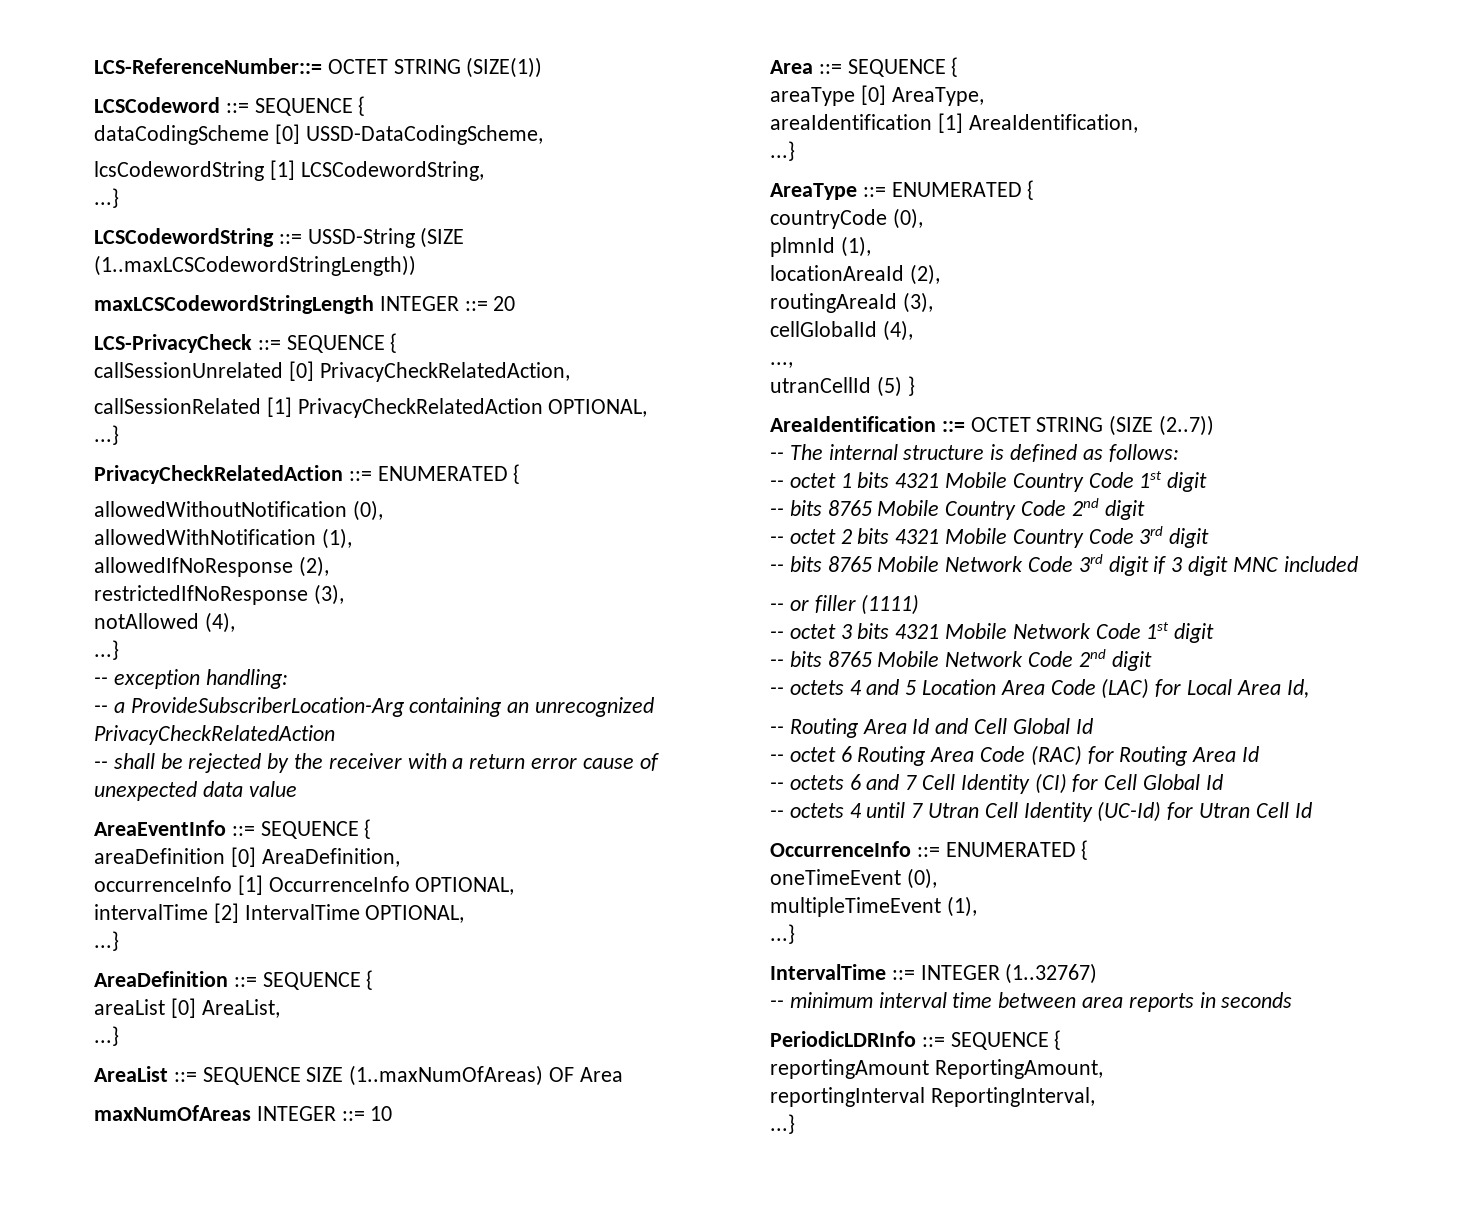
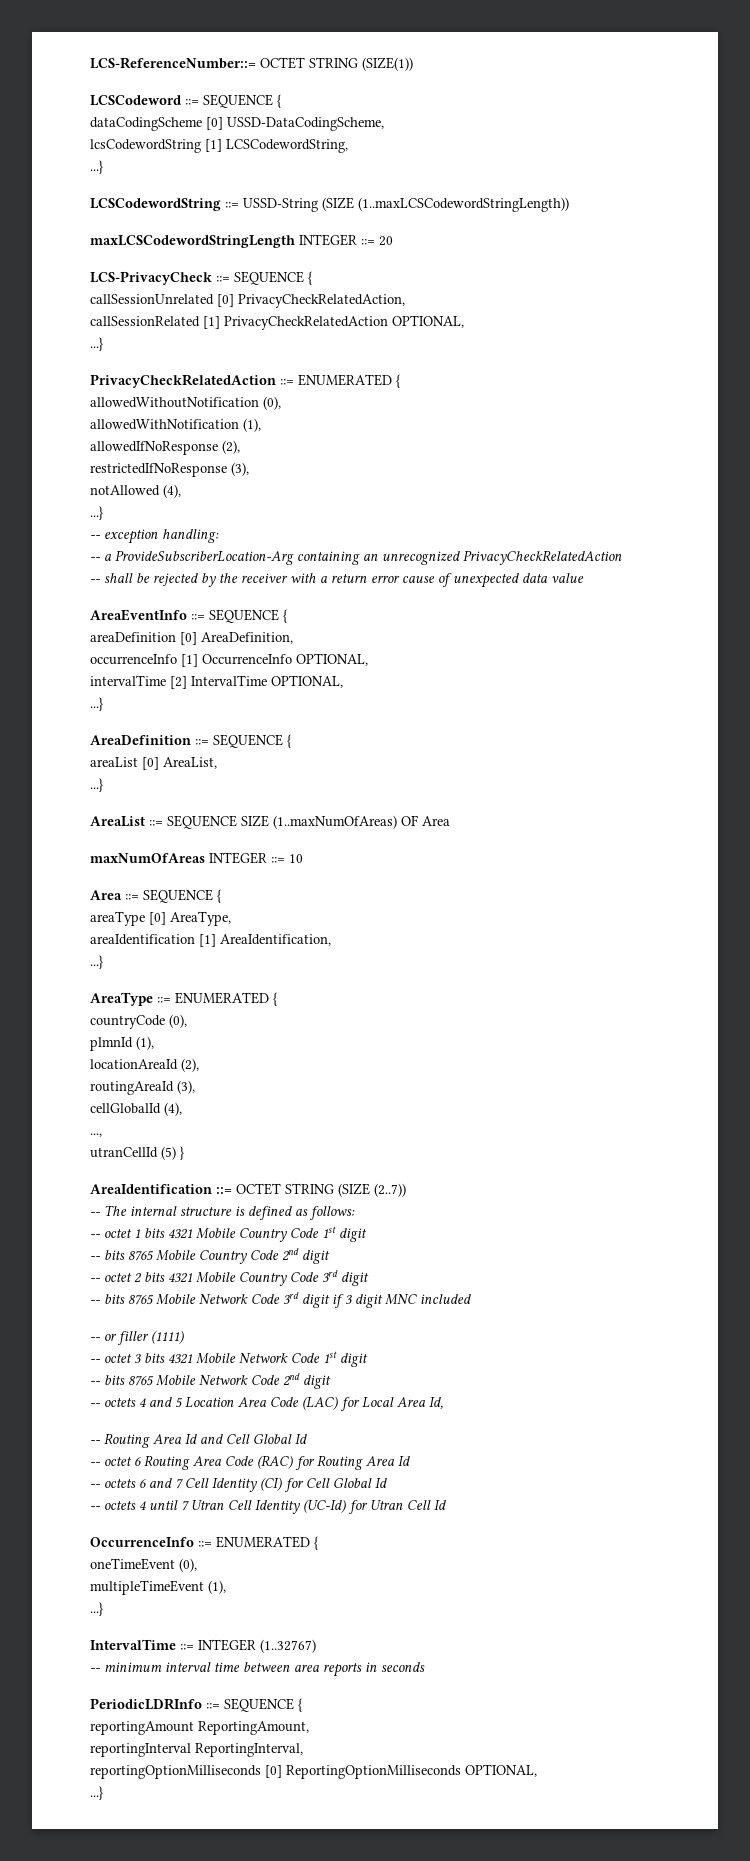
+ reportingOptionMilliseconds [0] ReportingOptionMilliseconds OPTIONAL,

